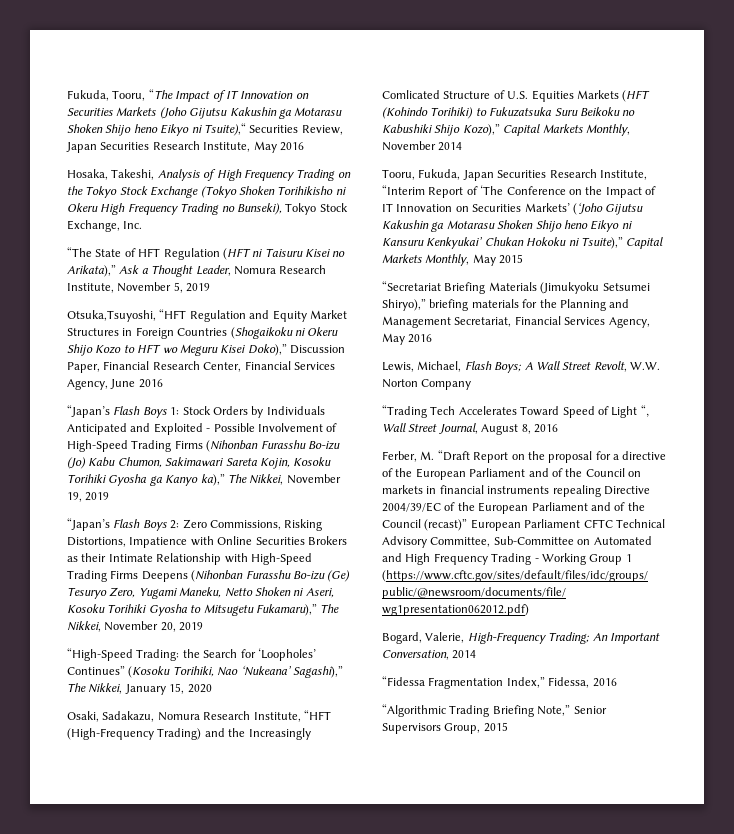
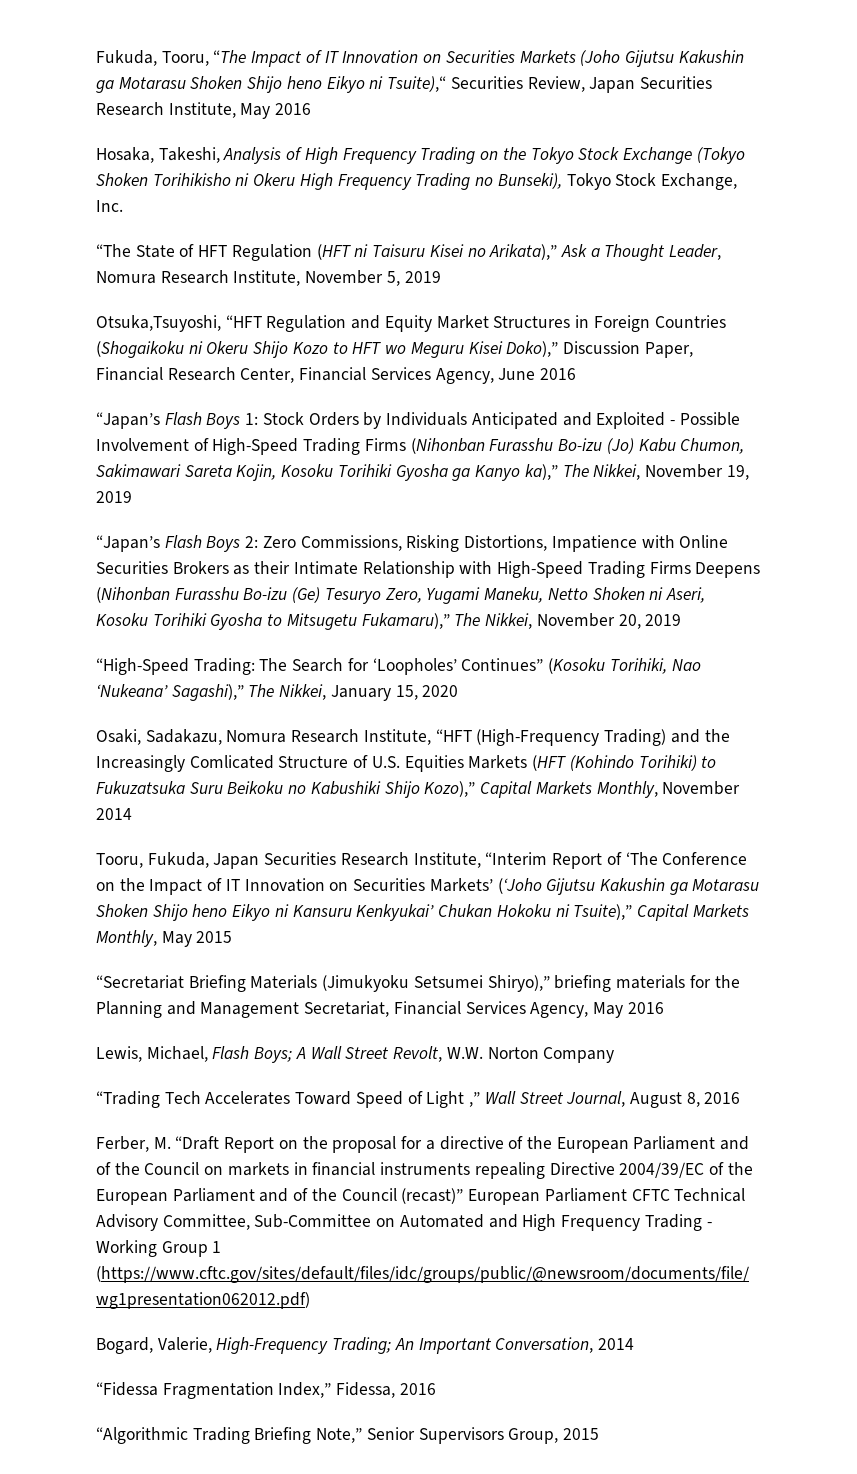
- “High-Speed Trading: the Search for ‘Loopholes’ Continues” (Kosoku Torihiki, Nao ‘Nukeana’ Sagashi),” The Nikkei, January 15, 2020
+ “High-Speed Trading: The Search for ‘Loopholes’ Continues” (Kosoku Torihiki, Nao ‘Nukeana’ Sagashi),” The Nikkei, January 15, 2020
- “Trading Tech Accelerates Toward Speed of Light “‚ Wall Street Journal, August 8, 2016
+ “Trading Tech Accelerates Toward Speed of Light ,” Wall Street Journal, August 8, 2016

